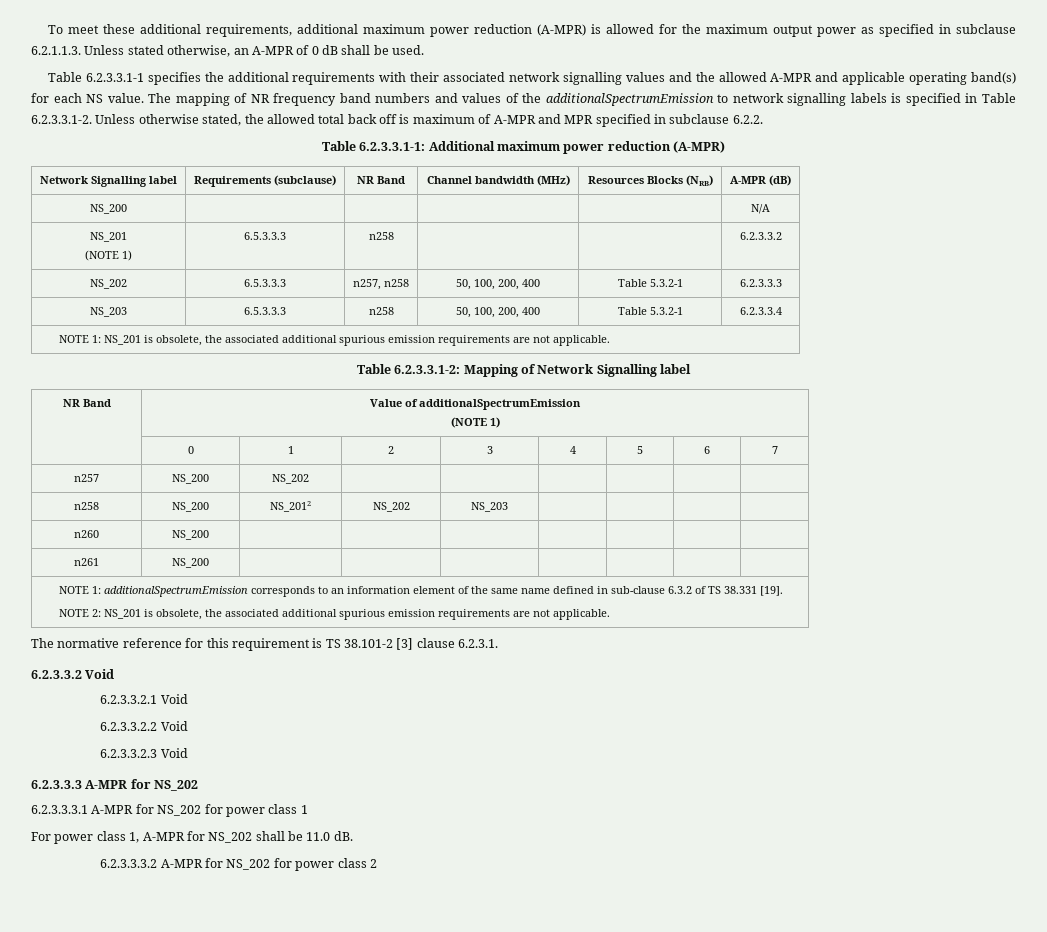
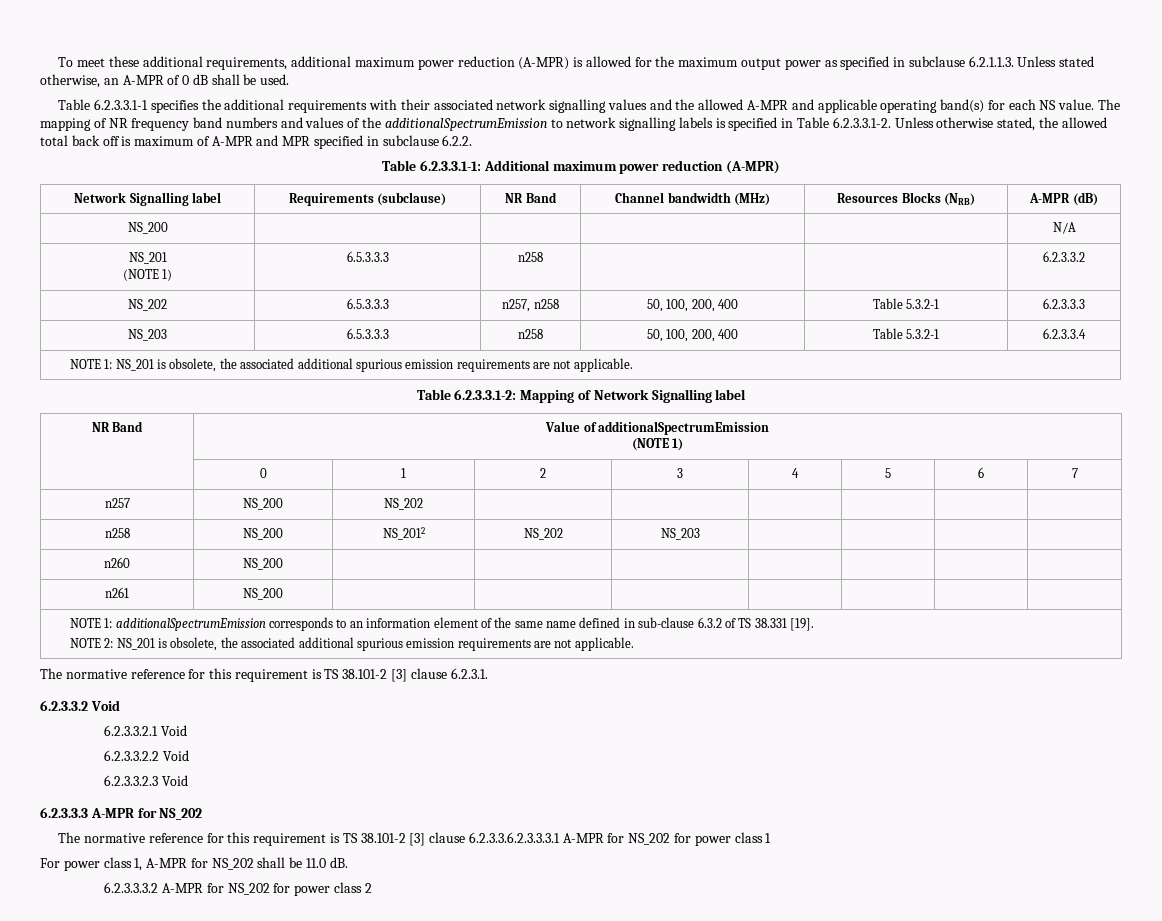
- 6.2.3.3.3.1 A-MPR for NS_202 for power class 1
+ The normative reference for this requirement is TS 38.101-2 [3] clause 6.2.3.3.6.2.3.3.3.1 A-MPR for NS_202 for power class 1

